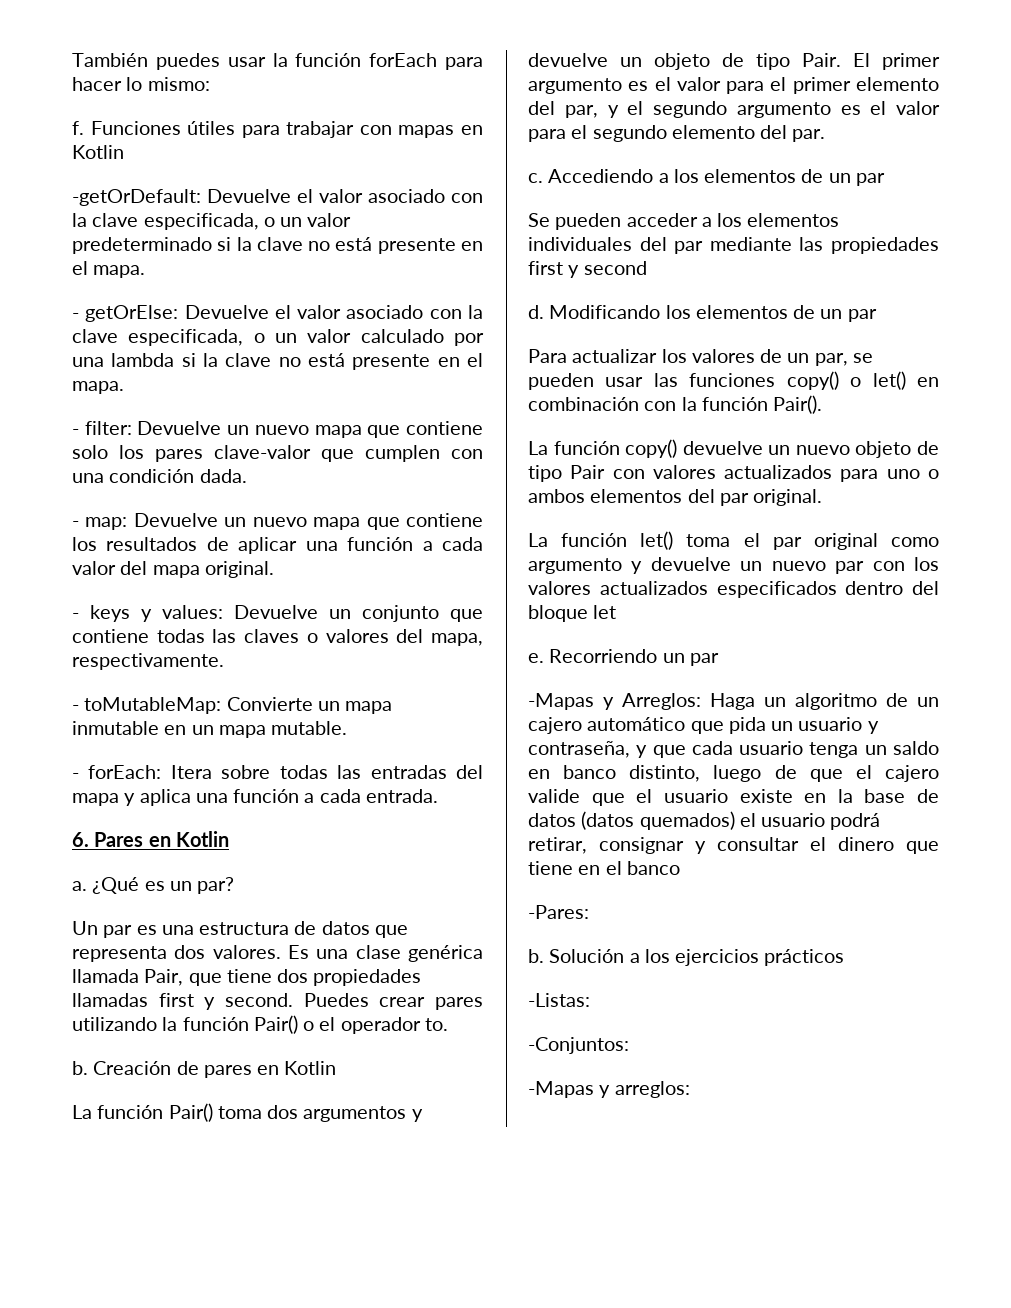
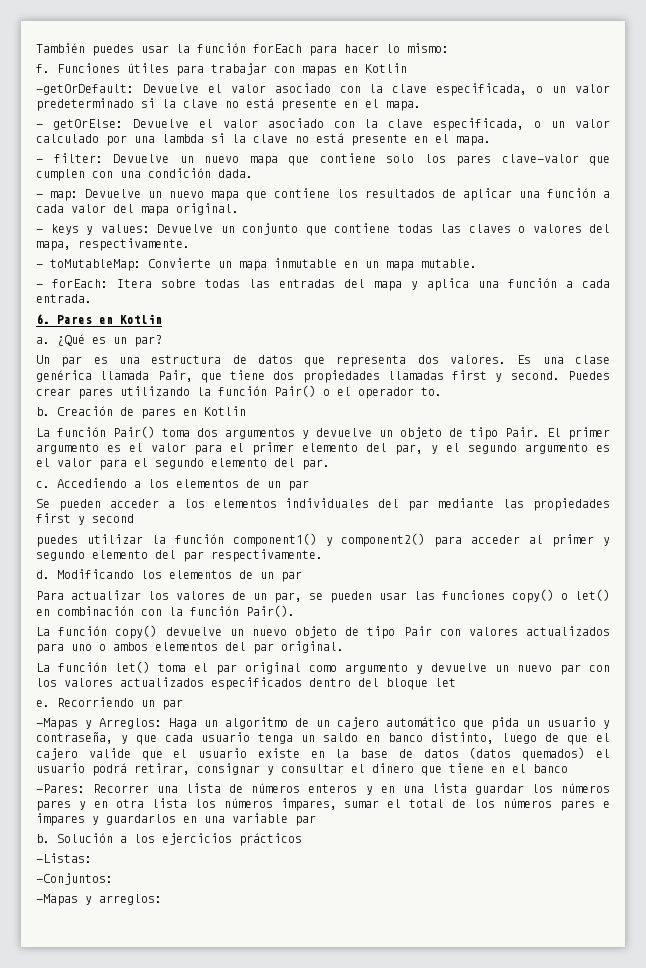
+ puedes utilizar la función component1() y component2() para acceder al primer y segundo elemento del par respectivamente.
- -Pares:
+ -Pares: Recorrer una lista de números enteros y en una lista guardar los números pares y en otra lista los números impares, sumar el total de los números pares e impares y guardarlos en una variable par

